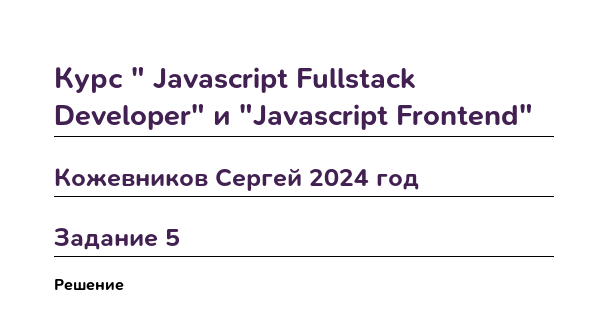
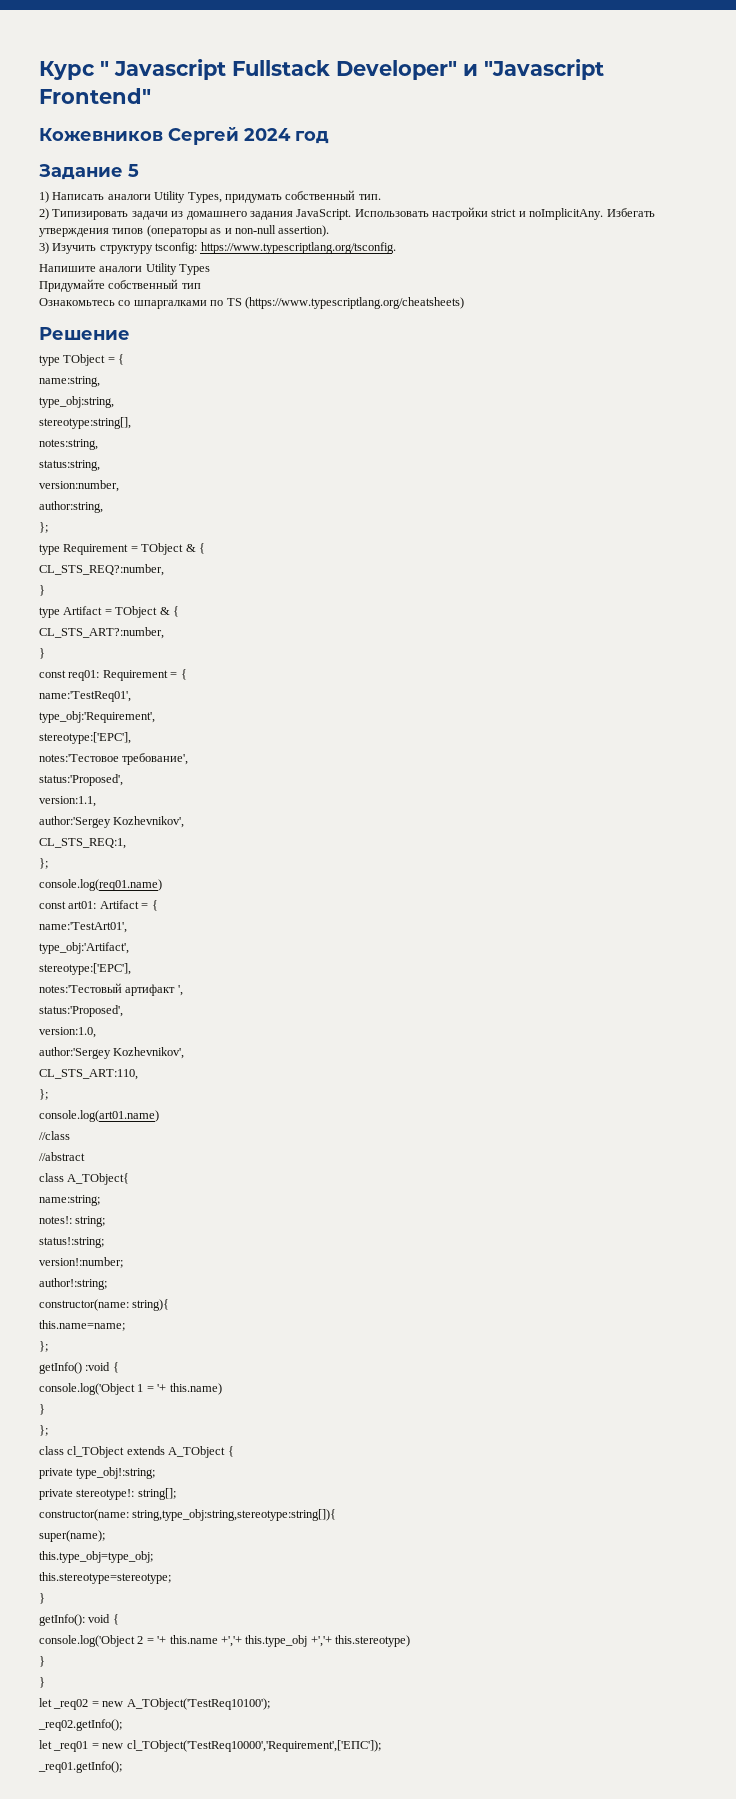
+ 1) Написать аналоги Utility Types, придумать собственный тип.
+ 2) Типизировать задачи из домашнего задания JavaScript. Использовать настройки strict и noImplicitAny. Избегать утверждения типов (операторы as и non-null assertion).
+ 3) Изучить структуру tsconfig: https://www.typescriptlang.org/tsconfig.
+ Напишите аналоги Utility Types
+ Придумайте собственный тип
+ Ознакомьтесь со шпаргалками по TS (https://www.typescriptlang.org/cheatsheets)
  Решение
+ type TObject = {
+ name:string,
+ type_obj:string,
+ stereotype:string[],
+ notes:string,
+ status:string,
+ version:number,
+ author:string,
+ };
+ type Requirement = TObject & {
+ CL_STS_REQ?:number,
+ }
+ type Artifact = TObject & {
+ CL_STS_ART?:number,
+ }
+ const req01: Requirement = {
+ name:'TestReq01',
+ type_obj:'Requirement',
+ stereotype:['EPC'],
+ notes:'Тестовое требование',
+ status:'Proposed',
+ version:1.1,
+ author:'Sergey Kozhevnikov',
+ CL_STS_REQ:1,
+ };
+ console.log(req01.name)
+ const art01: Artifact = {
+ name:'TestArt01',
+ type_obj:'Artifact',
+ stereotype:['EPC'],
+ notes:'Тестовый артифакт ',
+ status:'Proposed',
+ version:1.0,
+ author:'Sergey Kozhevnikov',
+ CL_STS_ART:110,
+ };
+ console.log(art01.name)
+ //class
+ //abstract
+ class A_TObject{
+ name:string;
+ notes!: string;
+ status!:string;
+ version!:number;
+ author!:string;
+ constructor(name: string){
+ this.name=name;
+ };
+ getInfo() :void {
+ console.log('Object 1 = '+ this.name)
+ }
+ };
+ class cl_TObject extends A_TObject {
+ private type_obj!:string;
+ private stereotype!: string[];
+ constructor(name: string,type_obj:string,stereotype:string[]){
+ super(name);
+ this.type_obj=type_obj;
+ this.stereotype=stereotype;
+ }
+ getInfo(): void {
+ console.log('Object 2 = '+ this.name +','+ this.type_obj +','+ this.stereotype)
+ }
+ }
+ let _req02 = new A_TObject('TestReq10100');
+ _req02.getInfo();
+ let _req01 = new cl_TObject('TestReq10000','Requirement',['ЕПС']);
+ _req01.getInfo();

